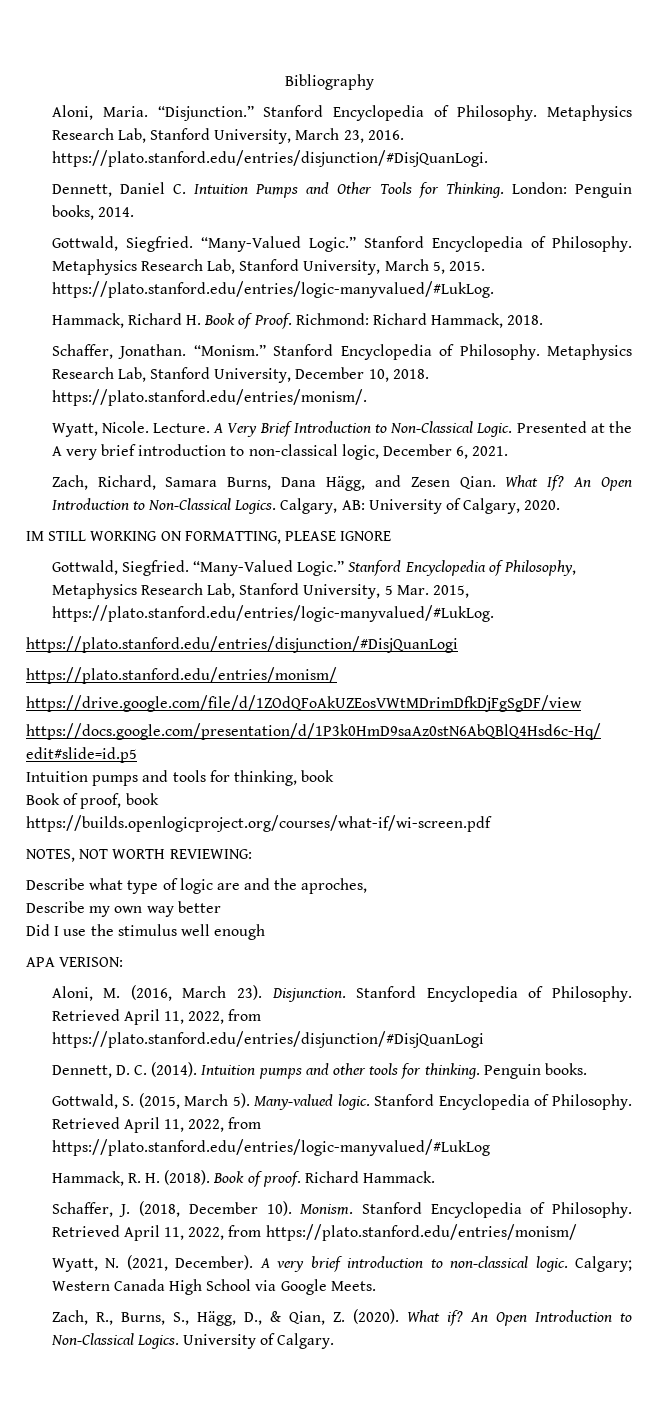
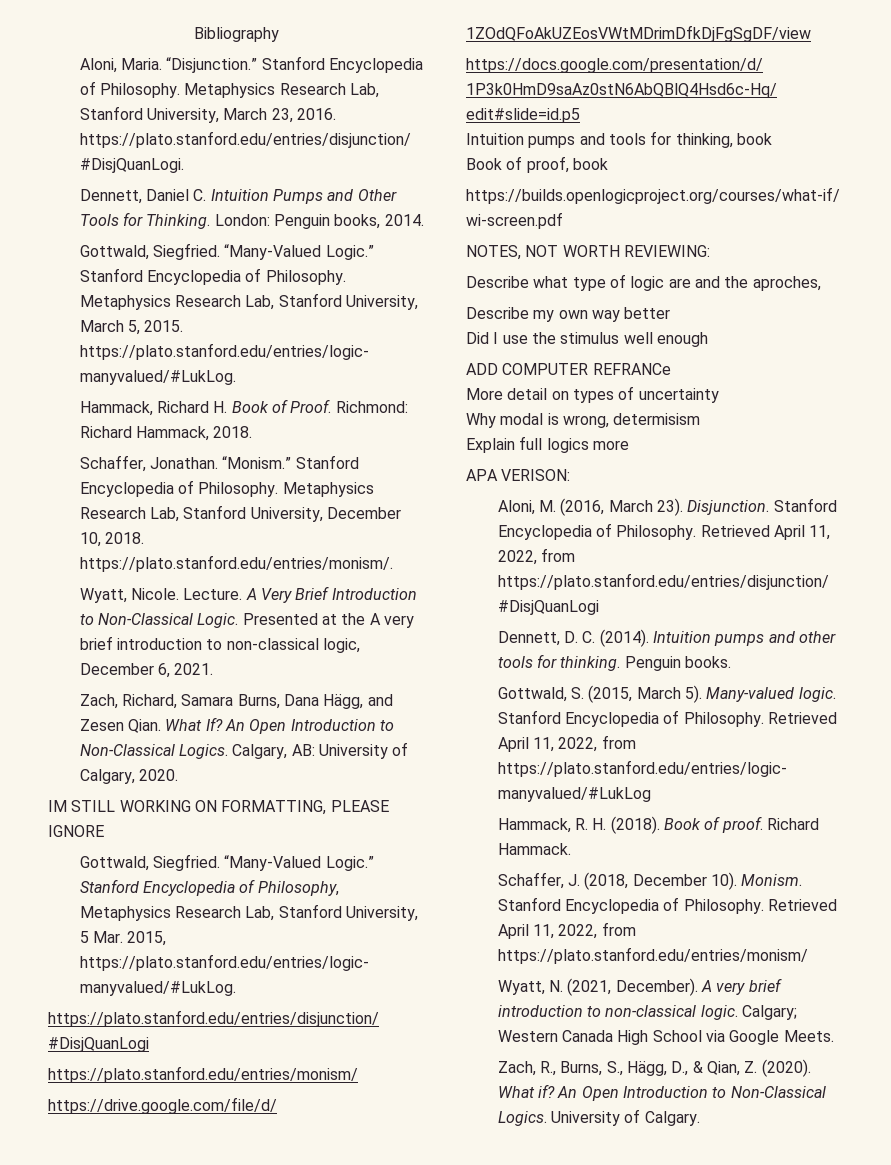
+ ADD COMPUTER REFRANCe
+ More detail on types of uncertainty
+ Why modal is wrong, determisism
+ Explain full logics more

